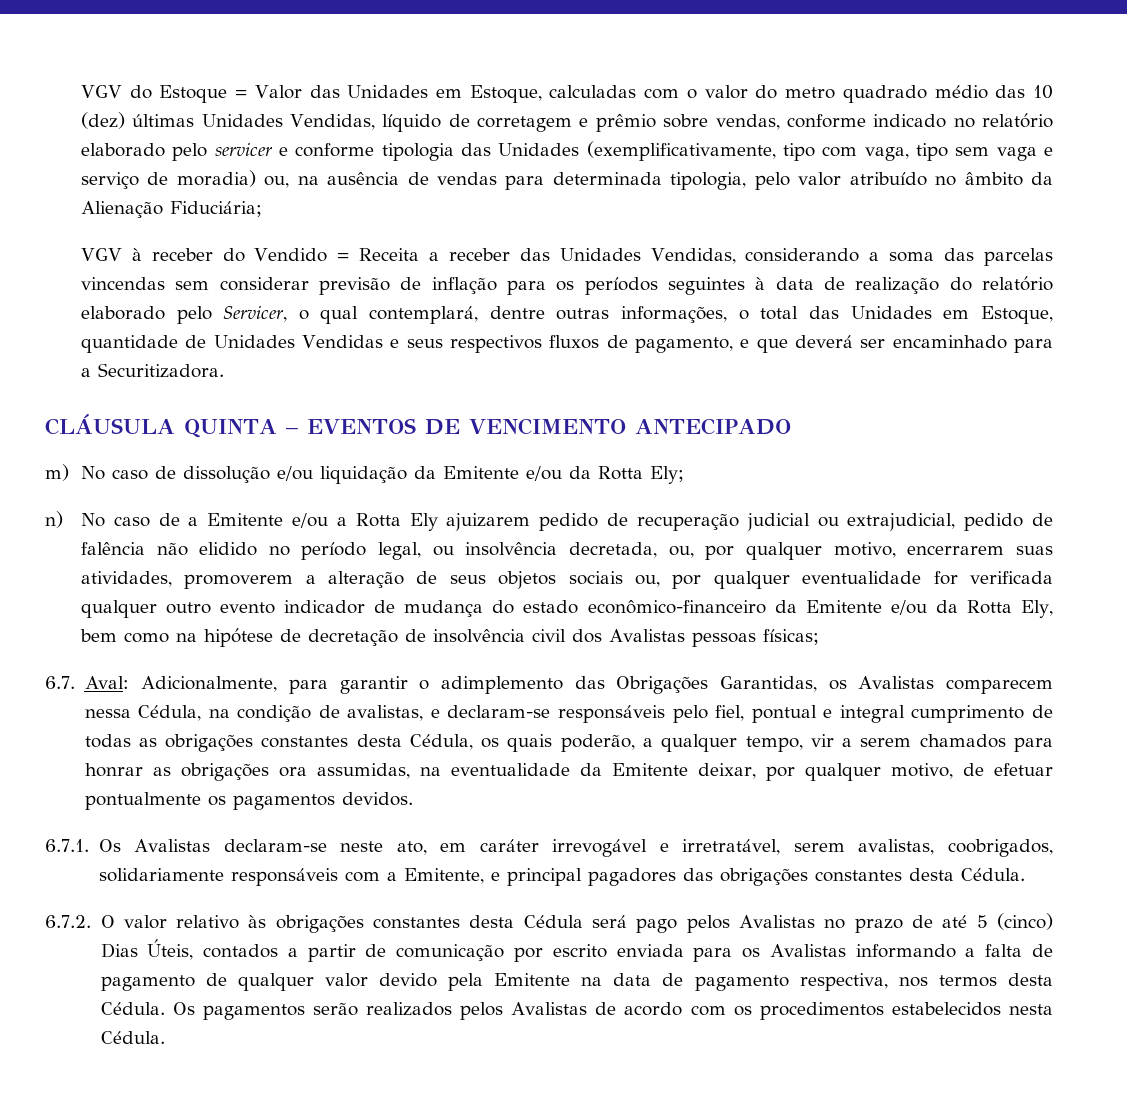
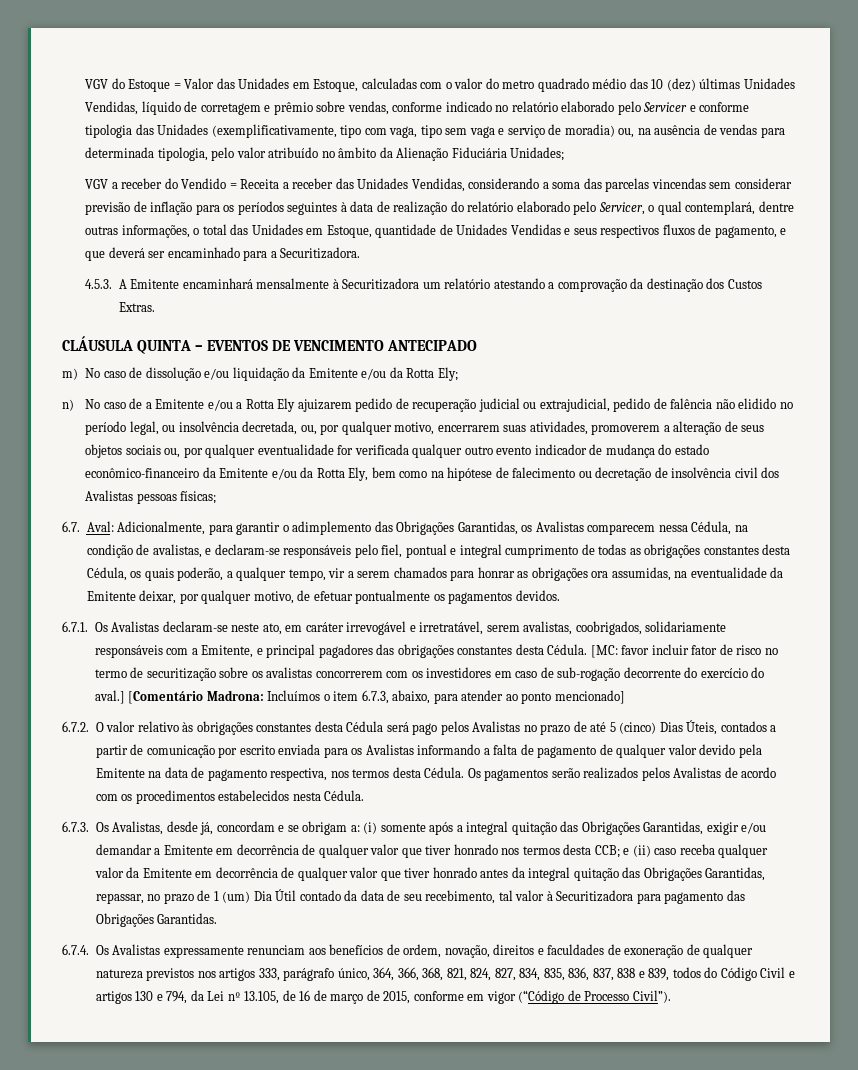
- VGV do Estoque = Valor das Unidades em Estoque, calculadas com o valor do metro quadrado médio das 10 (dez) últimas Unidades Vendidas, líquido de corretagem e prêmio sobre vendas, conforme indicado no relatório elaborado pelo servicer e conforme tipologia das Unidades (exemplificativamente, tipo com vaga, tipo sem vaga e serviço de moradia) ou, na ausência de vendas para determinada tipologia, pelo valor atribuído no âmbito da Alienação Fiduciária;
- VGV à receber do Vendido = Receita a receber das Unidades Vendidas, considerando a soma das parcelas vincendas sem considerar previsão de inflação para os períodos seguintes à data de realização do relatório elaborado pelo Servicer, o qual contemplará, dentre outras informações, o total das Unidades em Estoque, quantidade de Unidades Vendidas e seus respectivos fluxos de pagamento, e que deverá ser encaminhado para a Securitizadora.
+ VGV do Estoque = Valor das Unidades em Estoque, calculadas com o valor do metro quadrado médio das 10 (dez) últimas Unidades Vendidas, líquido de corretagem e prêmio sobre vendas, conforme indicado no relatório elaborado pelo Servicer e conforme tipologia das Unidades (exemplificativamente, tipo com vaga, tipo sem vaga e serviço de moradia) ou, na ausência de vendas para determinada tipologia, pelo valor atribuído no âmbito da Alienação Fiduciária Unidades;
+ VGV a receber do Vendido = Receita a receber das Unidades Vendidas, considerando a soma das parcelas vincendas sem considerar previsão de inflação para os períodos seguintes à data de realização do relatório elaborado pelo Servicer, o qual contemplará, dentre outras informações, o total das Unidades em Estoque, quantidade de Unidades Vendidas e seus respectivos fluxos de pagamento, e que deverá ser encaminhado para a Securitizadora.
+ 4.5.3. A Emitente encaminhará mensalmente à Securitizadora um relatório atestando a comprovação da destinação dos Custos Extras.
- n) No caso de a Emitente e/ou a Rotta Ely ajuizarem pedido de recuperação judicial ou extrajudicial, pedido de falência não elidido no período legal, ou insolvência decretada, ou, por qualquer motivo, encerrarem suas atividades, promoverem a alteração de seus objetos sociais ou, por qualquer eventualidade for verificada qualquer outro evento indicador de mudança do estado econômico-financeiro da Emitente e/ou da Rotta Ely, bem como na hipótese de decretação de insolvência civil dos Avalistas pessoas físicas;
+ n) No caso de a Emitente e/ou a Rotta Ely ajuizarem pedido de recuperação judicial ou extrajudicial, pedido de falência não elidido no período legal, ou insolvência decretada, ou, por qualquer motivo, encerrarem suas atividades, promoverem a alteração de seus objetos sociais ou, por qualquer eventualidade for verificada qualquer outro evento indicador de mudança do estado econômico-financeiro da Emitente e/ou da Rotta Ely, bem como na hipótese de falecimento ou decretação de insolvência civil dos Avalistas pessoas físicas;
+ [MC: favor incluir fator de risco no termo de securitização sobre os avalistas concorrerem com os investidores em caso de sub-rogação decorrente do exercício do aval.] [Comentário Madrona: Incluímos o item 6.7.3, abaixo, para atender ao ponto mencionado]
+ 6.7.3. Os Avalistas, desde já, concordam e se obrigam a: (i) somente após a integral quitação das Obrigações Garantidas, exigir e/ou demandar a Emitente em decorrência de qualquer valor que tiver honrado nos termos desta CCB; e (ii) caso receba qualquer valor da Emitente em decorrência de qualquer valor que tiver honrado antes da integral quitação das Obrigações Garantidas, repassar, no prazo de 1 (um) Dia Útil contado da data de seu recebimento, tal valor à Securitizadora para pagamento das Obrigações Garantidas.
+ 6.7.4. Os Avalistas expressamente renunciam aos benefícios de ordem, novação, direitos e faculdades de exoneração de qualquer natureza previstos nos artigos 333, parágrafo único, 364, 366, 368, 821, 824, 827, 834, 835, 836, 837, 838 e 839, todos do Código Civil e artigos 130 e 794, da Lei nº 13.105, de 16 de março de 2015, conforme em vigor (“Código de Processo Civil”).

